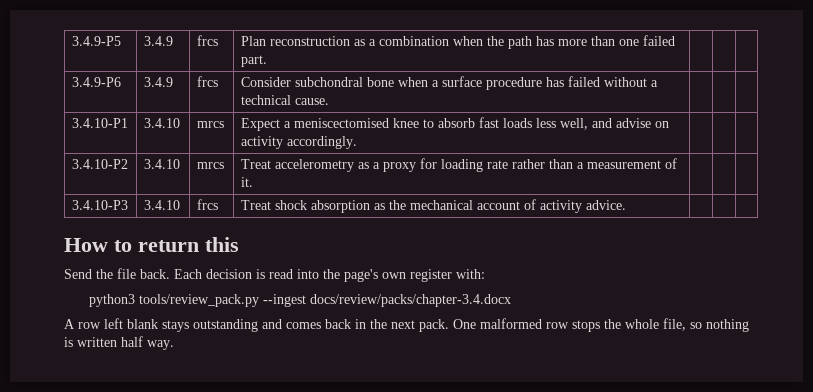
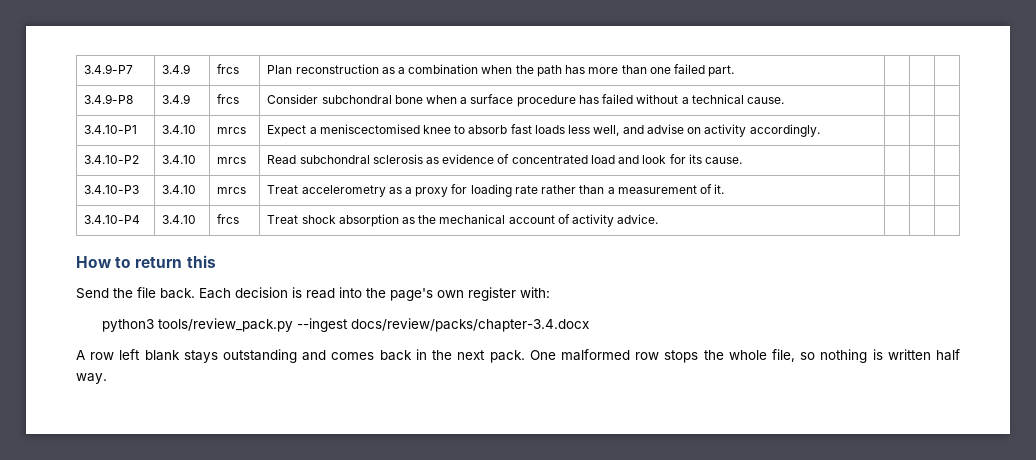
- 3.4.9-P5 | 3.4.9 | frcs | Plan reconstruction as a combination when the path has more than one failed part. | | |
+ 3.4.9-P7 | 3.4.9 | frcs | Plan reconstruction as a combination when the path has more than one failed part. | | |
- 3.4.9-P6 | 3.4.9 | frcs | Consider subchondral bone when a surface procedure has failed without a technical cause. | | |
+ 3.4.9-P8 | 3.4.9 | frcs | Consider subchondral bone when a surface procedure has failed without a technical cause. | | |
- 3.4.10-P2 | 3.4.10 | mrcs | Treat accelerometry as a proxy for loading rate rather than a measurement of it. | | |
+ 3.4.10-P2 | 3.4.10 | mrcs | Read subchondral sclerosis as evidence of concentrated load and look for its cause. | | |
+ 3.4.10-P3 | 3.4.10 | mrcs | Treat accelerometry as a proxy for loading rate rather than a measurement of it. | | |
- 3.4.10-P3 | 3.4.10 | frcs | Treat shock absorption as the mechanical account of activity advice. | | |
+ 3.4.10-P4 | 3.4.10 | frcs | Treat shock absorption as the mechanical account of activity advice. | | |

